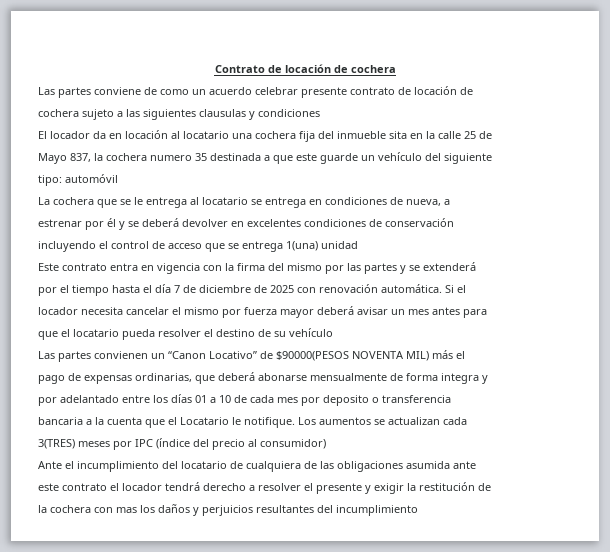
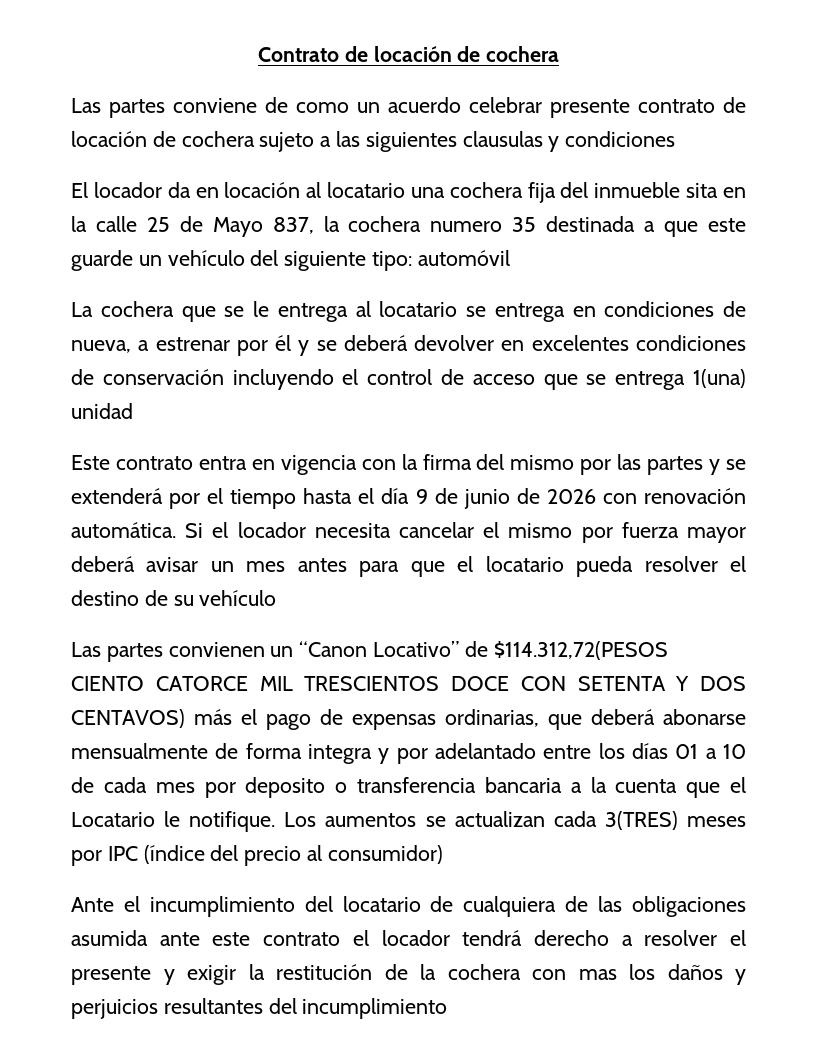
- Las partes conviene de como un acuerdo celebrar presente contrato de locación de
- cochera sujeto a las siguientes clausulas y condiciones
+ Las partes conviene de como un acuerdo celebrar presente contrato de locación de cochera sujeto a las siguientes clausulas y condiciones
- El locador da en locación al locatario una cochera fija del inmueble sita en la calle 25 de
- Mayo 837, la cochera numero 35 destinada a que este guarde un vehículo del siguiente
- tipo: automóvil
+ El locador da en locación al locatario una cochera fija del inmueble sita en la calle 25 de Mayo 837, la cochera numero 35 destinada a que este guarde un vehículo del siguiente tipo: automóvil
- La cochera que se le entrega al locatario se entrega en condiciones de nueva, a
- estrenar por él y se deberá devolver en excelentes condiciones de conservación
- incluyendo el control de acceso que se entrega 1(una) unidad
+ La cochera que se le entrega al locatario se entrega en condiciones de nueva, a estrenar por él y se deberá devolver en excelentes condiciones de conservación incluyendo el control de acceso que se entrega 1(una) unidad
- Este contrato entra en vigencia con la firma del mismo por las partes y se extenderá
- por el tiempo hasta el día 7 de diciembre de 2025 con renovación automática.
+ Este contrato entra en vigencia con la firma del mismo por las partes y se extenderá por el tiempo hasta el día 9 de junio de 2026 con renovación automática.
- Si el
- locador necesita cancelar el mismo por fuerza mayor deberá avisar un mes antes para
- que el locatario pueda resolver el destino de su vehículo
+ Si el locador necesita cancelar el mismo por fuerza mayor deberá avisar un mes antes para que el locatario pueda resolver el destino de su vehículo
- Las partes convienen un “Canon Locativo” de $90000(PESOS NOVENTA MIL) más el
- pago de expensas ordinarias, que deberá abonarse mensualmente de forma integra y
- por adelantado entre los días 01 a 10 de cada mes por deposito o transferencia
- bancaria a la cuenta que el Locatario le notifique.
+ Las partes convienen un “Canon Locativo” de $114.312,72(PESOS CIENTO CATORCE MIL TRESCIENTOS DOCE CON SETENTA Y DOS CENTAVOS) más el pago de expensas ordinarias, que deberá abonarse mensualmente de forma integra y por adelantado entre los días 01 a 10 de cada mes por deposito o transferencia bancaria a la cuenta que el Locatario le notifique.
- Los aumentos se actualizan cada
- 3(TRES) meses por IPC (índice del precio al consumidor)
+ Los aumentos se actualizan cada 3(TRES) meses por IPC (índice del precio al consumidor)
- Ante el incumplimiento del locatario de cualquiera de las obligaciones asumida ante
- este contrato el locador tendrá derecho a resolver el presente y exigir la restitución de
- la cochera con mas los daños y perjuicios resultantes del incumplimiento
+ Ante el incumplimiento del locatario de cualquiera de las obligaciones asumida ante este contrato el locador tendrá derecho a resolver el presente y exigir la restitución de la cochera con mas los daños y perjuicios resultantes del incumplimiento

